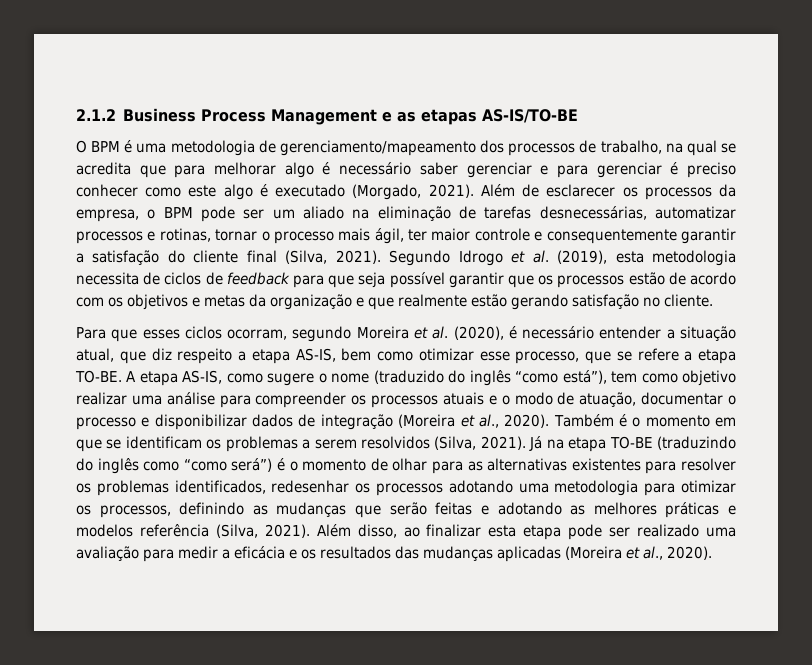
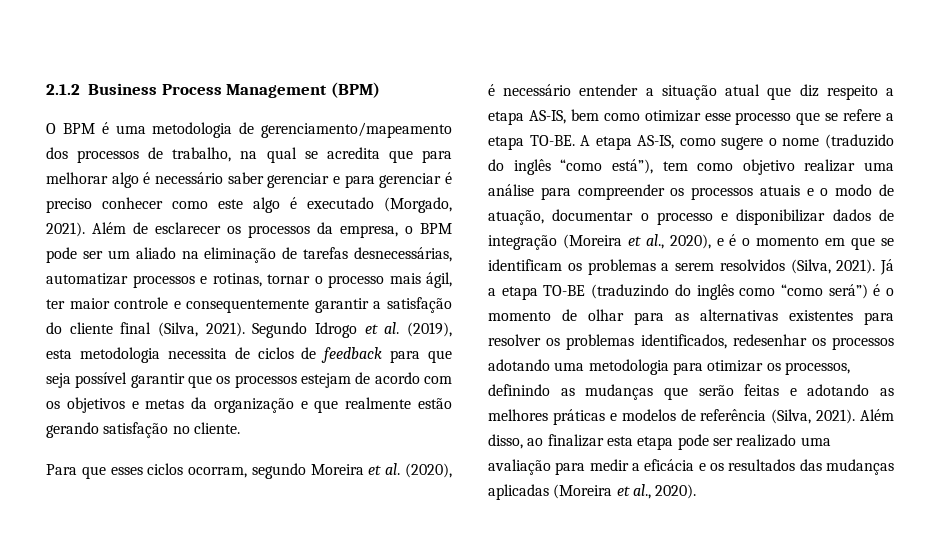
- 2.1.2 Business Process Management e as etapas AS-IS/TO-BE
+ 2.1.2 Business Process Management (BPM)
- Segundo Idrogo et al. (2019), esta metodologia necessita de ciclos de feedback para que seja possível garantir que os processos estão de acordo com os objetivos e metas da organização e que realmente estão gerando satisfação no cliente.
+ Segundo Idrogo et al. (2019), esta metodologia necessita de ciclos de feedback para que seja possível garantir que os processos estejam de acordo com os objetivos e metas da organização e que realmente estão gerando satisfação no cliente.
- Para que esses ciclos ocorram, segundo Moreira et al. (2020), é necessário entender a situação atual, que diz respeito a etapa AS-IS, bem como otimizar esse processo, que se refere a etapa TO-BE.
+ Para que esses ciclos ocorram, segundo Moreira et al. (2020), é necessário entender a situação atual que diz respeito a etapa AS-IS, bem como otimizar esse processo que se refere a etapa TO-BE.
- A etapa AS-IS, como sugere o nome (traduzido do inglês “como está”), tem como objetivo realizar uma análise para compreender os processos atuais e o modo de atuação, documentar o processo e disponibilizar dados de integração (Moreira et al., 2020). Também é o momento em que se identificam os problemas a serem resolvidos (Silva, 2021).
+ A etapa AS-IS, como sugere o nome (traduzido do inglês “como está”), tem como objetivo realizar uma análise para compreender os processos atuais e o modo de atuação, documentar o processo e disponibilizar dados de integração (Moreira et al., 2020), e é o momento em que se identificam os problemas a serem resolvidos (Silva, 2021).
- Já na etapa TO-BE (traduzindo do inglês como “como será”) é o momento de olhar para as alternativas existentes para resolver os problemas identificados, redesenhar os processos adotando uma metodologia para otimizar os processos, definindo as mudanças que serão feitas e adotando as melhores práticas e modelos referência (Silva, 2021).
+ Já a etapa TO-BE (traduzindo do inglês como “como será”) é o momento de olhar para as alternativas existentes para resolver os problemas identificados, redesenhar os processos adotando uma metodologia para otimizar os processos, definindo as mudanças que serão feitas e adotando as melhores práticas e modelos de referência (Silva, 2021).

